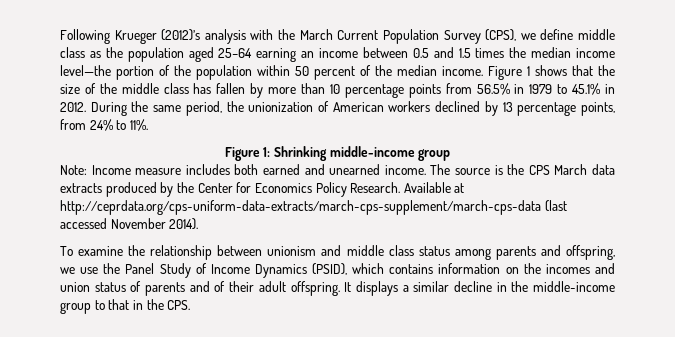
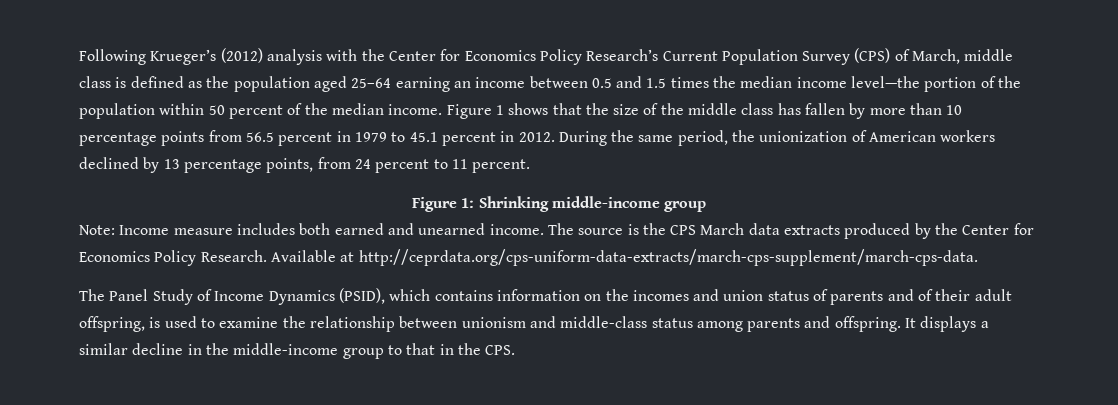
- Following Krueger (2012)’s analysis with the March Current Population Survey (CPS), we define middle class as the population aged 25–64 earning an income between 0.5 and 1.5 times the median income level—the portion of the population within 50 percent of the median income.
+ Following Krueger’s (2012) analysis with the Center for Economics Policy Research’s Current Population Survey (CPS) of March, middle class is defined as the population aged 25–64 earning an income between 0.5 and 1.5 times the median income level—the portion of the population within 50 percent of the median income.
- Figure 1 shows that the size of the middle class has fallen by more than 10 percentage points from 56.5% in 1979 to 45.1% in 2012.
+ Figure 1 shows that the size of the middle class has fallen by more than 10 percentage points from 56.5 percent in 1979 to 45.1 percent in 2012.
- During the same period, the unionization of American workers declined by 13 percentage points, from 24% to 11%.
+ During the same period, the unionization of American workers declined by 13 percentage points, from 24 percent to 11 percent.
- Available at http://ceprdata.org/cps-uniform-data-extracts/march-cps-supplement/march-cps-data (last accessed November 2014).
- To examine the relationship between unionism and middle class status among parents and offspring, we use the Panel Study of Income Dynamics (PSID), which contains information on the incomes and union status of parents and of their adult offspring.
+ Available at http://ceprdata.org/cps-uniform-data-extracts/march-cps-supplement/march-cps-data.
+ The Panel Study of Income Dynamics (PSID), which contains information on the incomes and union status of parents and of their adult offspring, is used to examine the relationship between unionism and middle-class status among parents and offspring.

